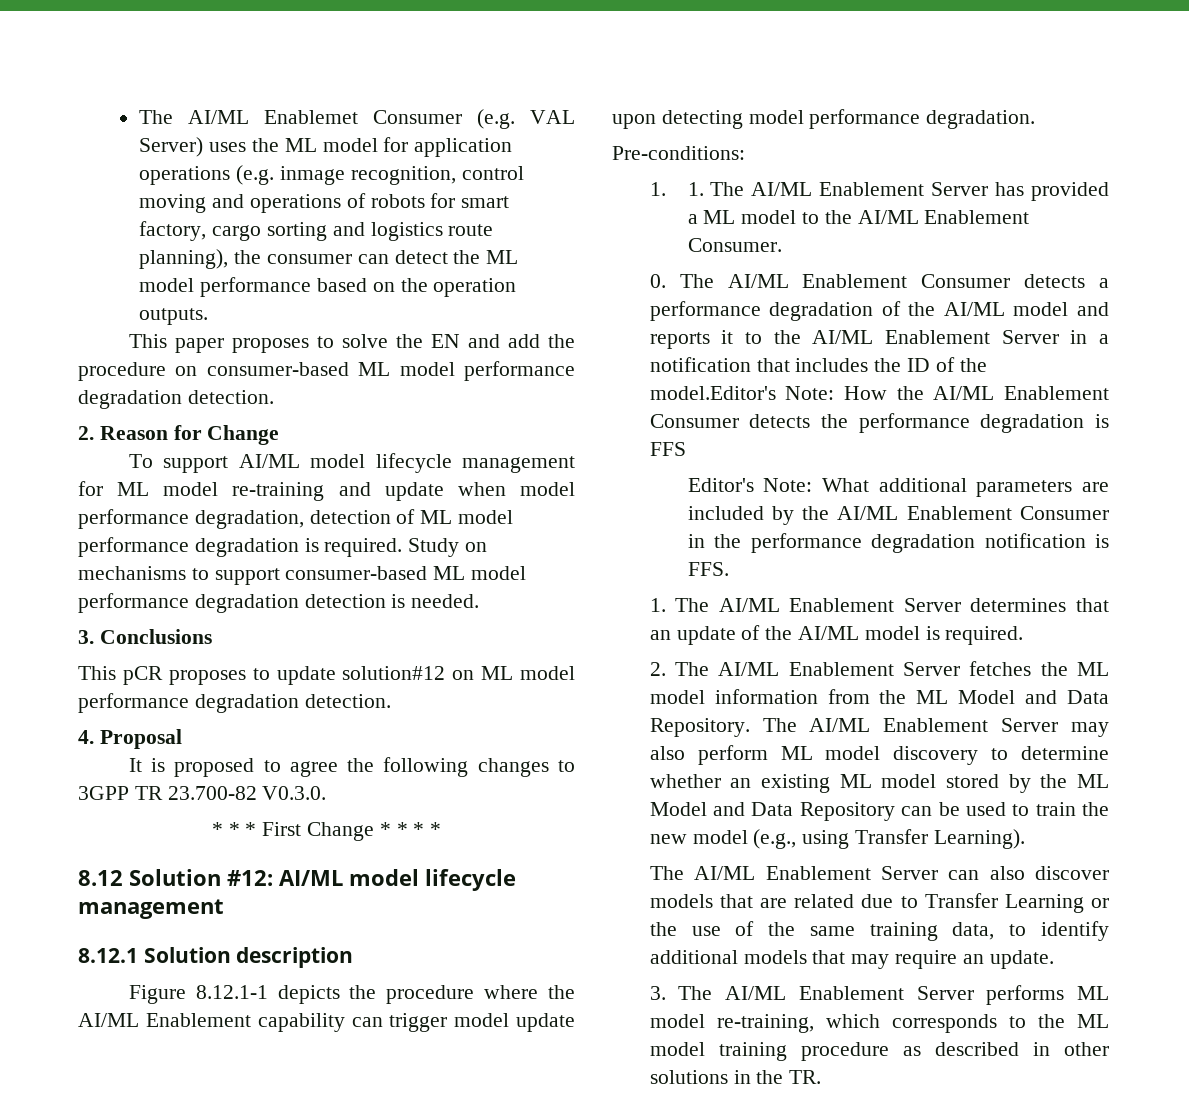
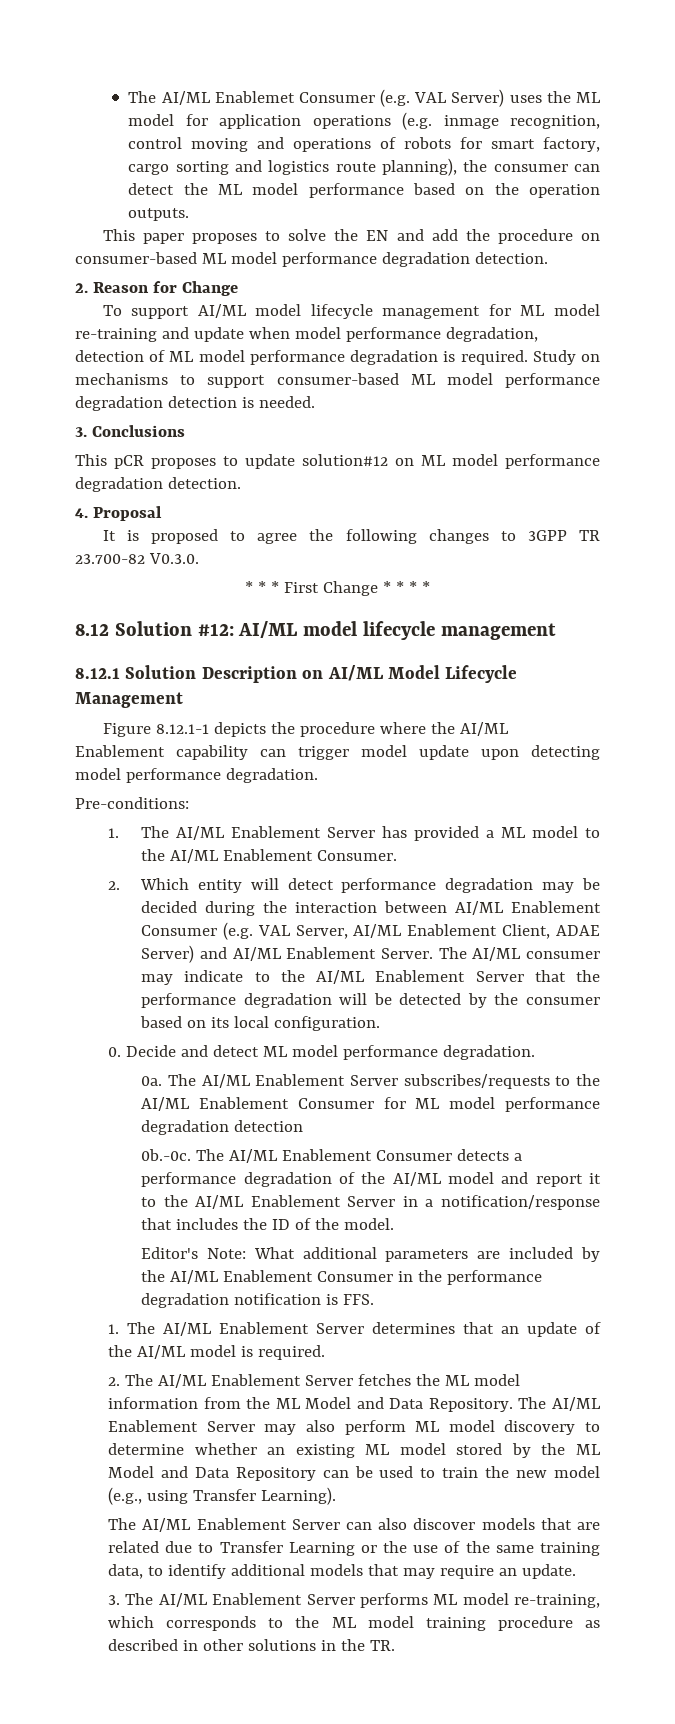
- 8.12.1 Solution description
+ 8.12.1 Solution Description on AI/ML Model Lifecycle Management
- 1. 1. The AI/ML Enablement Server has provided a ML model to the AI/ML Enablement Consumer.
+ 1. The AI/ML Enablement Server has provided a ML model to the AI/ML Enablement Consumer.
- 0. The AI/ML Enablement Consumer detects a performance degradation of the AI/ML model and reports it to the AI/ML Enablement Server in a notification that includes the ID of the model.Editor's Note: How the AI/ML Enablement Consumer detects the performance degradation is FFS
+ 2. Which entity will detect performance degradation may be decided during the interaction between AI/ML Enablement Consumer (e.g. VAL Server, AI/ML Enablement Client, ADAE Server) and AI/ML Enablement Server. The AI/ML consumer may indicate to the AI/ML Enablement Server that the performance degradation will be detected by the consumer based on its local configuration.
+ 0. Decide and detect ML model performance degradation.
+ 0a. The AI/ML Enablement Server subscribes/requests to the AI/ML Enablement Consumer for ML model performance degradation detection
+ 0b.-0c. The AI/ML Enablement Consumer detects a performance degradation of the AI/ML model and report it to the AI/ML Enablement Server in a notification/response that includes the ID of the model.

